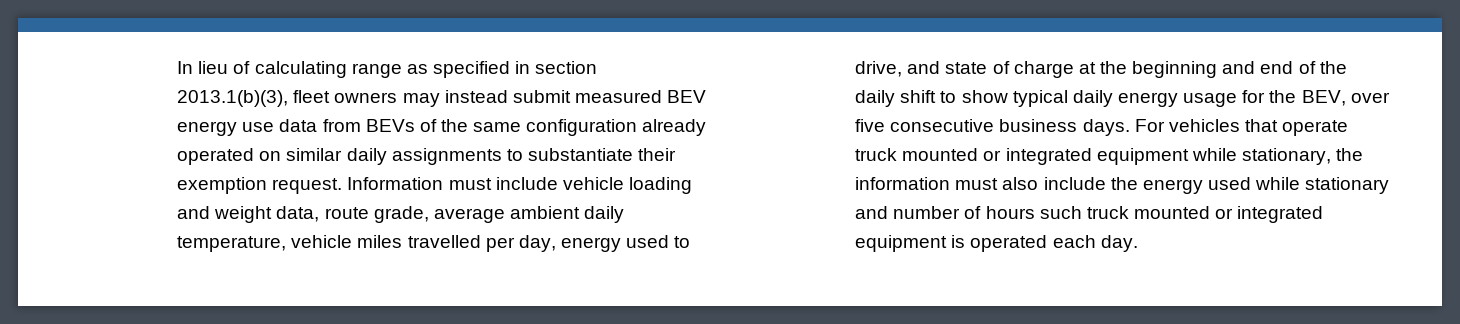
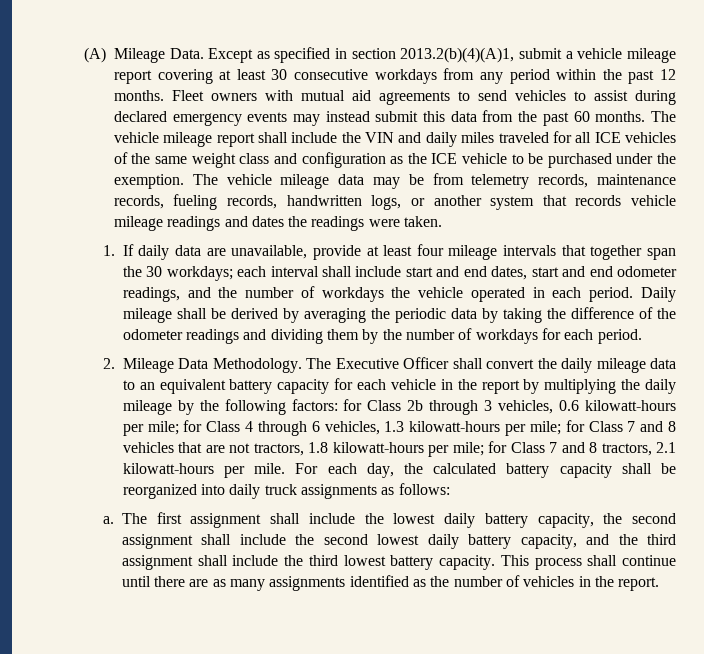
- In lieu of calculating range as specified in section 2013.1(b)(3), fleet owners may instead submit measured BEV energy use data from BEVs of the same configuration already operated on similar daily assignments to substantiate their exemption request. Information must include vehicle loading and weight data, route grade, average ambient daily temperature, vehicle miles travelled per day, energy used to drive, and state of charge at the beginning and end of the daily shift to show typical daily energy usage for the BEV, over five consecutive business days. For vehicles that operate truck mounted or integrated equipment while stationary, the information must also include the energy used while stationary and number of hours such truck mounted or integrated equipment is operated each day.
+ (A) Mileage Data. Except as specified in section 2013.2(b)(4)(A)1, submit a vehicle mileage report covering at least 30 consecutive workdays from any period within the past 12 months. Fleet owners with mutual aid agreements to send vehicles to assist during declared emergency events may instead submit this data from the past 60 months. The vehicle mileage report shall include the VIN and daily miles traveled for all ICE vehicles of the same weight class and configuration as the ICE vehicle to be purchased under the exemption. The vehicle mileage data may be from telemetry records, maintenance records, fueling records, handwritten logs, or another system that records vehicle mileage readings and dates the readings were taken.
+ 1. If daily data are unavailable, provide at least four mileage intervals that together span the 30 workdays; each interval shall include start and end dates, start and end odometer readings, and the number of workdays the vehicle operated in each period. Daily mileage shall be derived by averaging the periodic data by taking the difference of the odometer readings and dividing them by the number of workdays for each period.
+ 2. Mileage Data Methodology. The Executive Officer shall convert the daily mileage data to an equivalent battery capacity for each vehicle in the report by multiplying the daily mileage by the following factors: for Class 2b through 3 vehicles, 0.6 kilowatt-hours per mile; for Class 4 through 6 vehicles, 1.3 kilowatt-hours per mile; for Class 7 and 8 vehicles that are not tractors, 1.8 kilowatt-hours per mile; for Class 7 and 8 tractors, 2.1 kilowatt-hours per mile. For each day, the calculated battery capacity shall be reorganized into daily truck assignments as follows:
+ a. The first assignment shall include the lowest daily battery capacity, the second assignment shall include the second lowest daily battery capacity, and the third assignment shall include the third lowest battery capacity. This process shall continue until there are as many assignments identified as the number of vehicles in the report.

